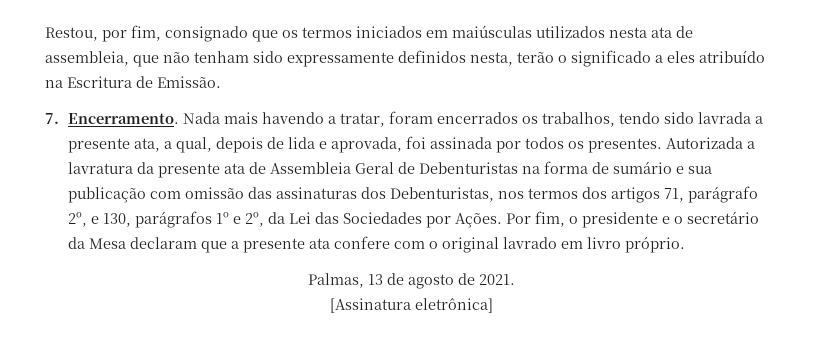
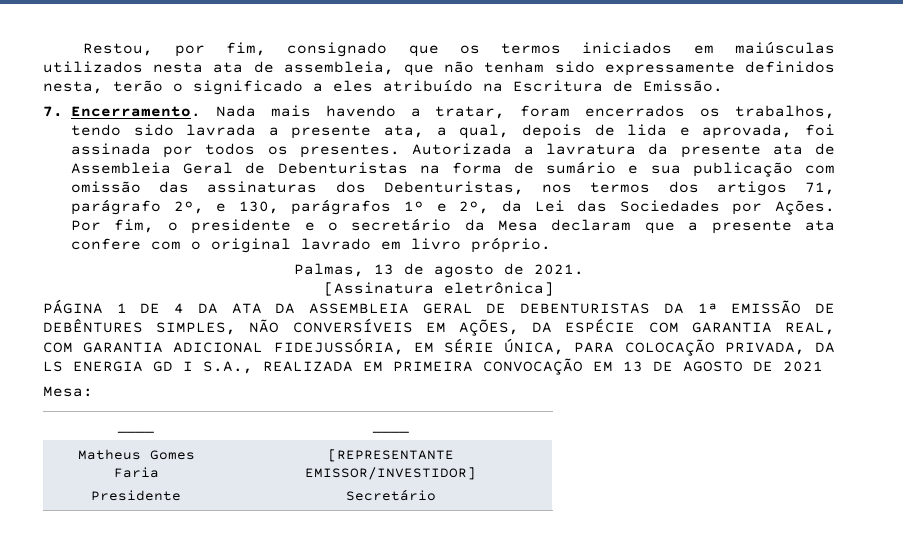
+ PÁGINA 1 DE 4 DA ATA DA ASSEMBLEIA GERAL DE DEBENTURISTAS DA 1ª EMISSÃO DE DEBÊNTURES SIMPLES, NÃO CONVERSÍVEIS EM AÇÕES, DA ESPÉCIE COM GARANTIA REAL, COM GARANTIA ADICIONAL FIDEJUSSÓRIA, EM SÉRIE ÚNICA, PARA COLOCAÇÃO PRIVADA, DA LS ENERGIA GD I S.A., REALIZADA EM PRIMEIRA CONVOCAÇÃO EM 13 DE AGOSTO DE 2021
+ Mesa:
+ ____ | ____
+ Matheus Gomes Faria
+ Presidente | [REPRESENTANTE EMISSOR/INVESTIDOR]
+ Secretário

